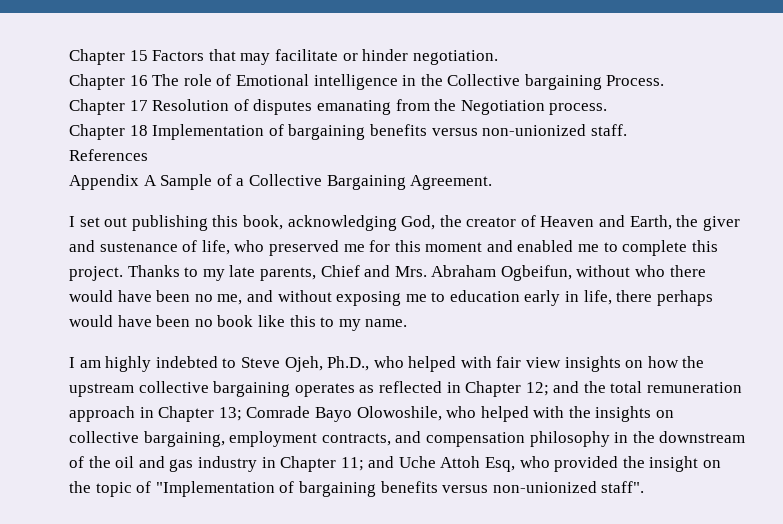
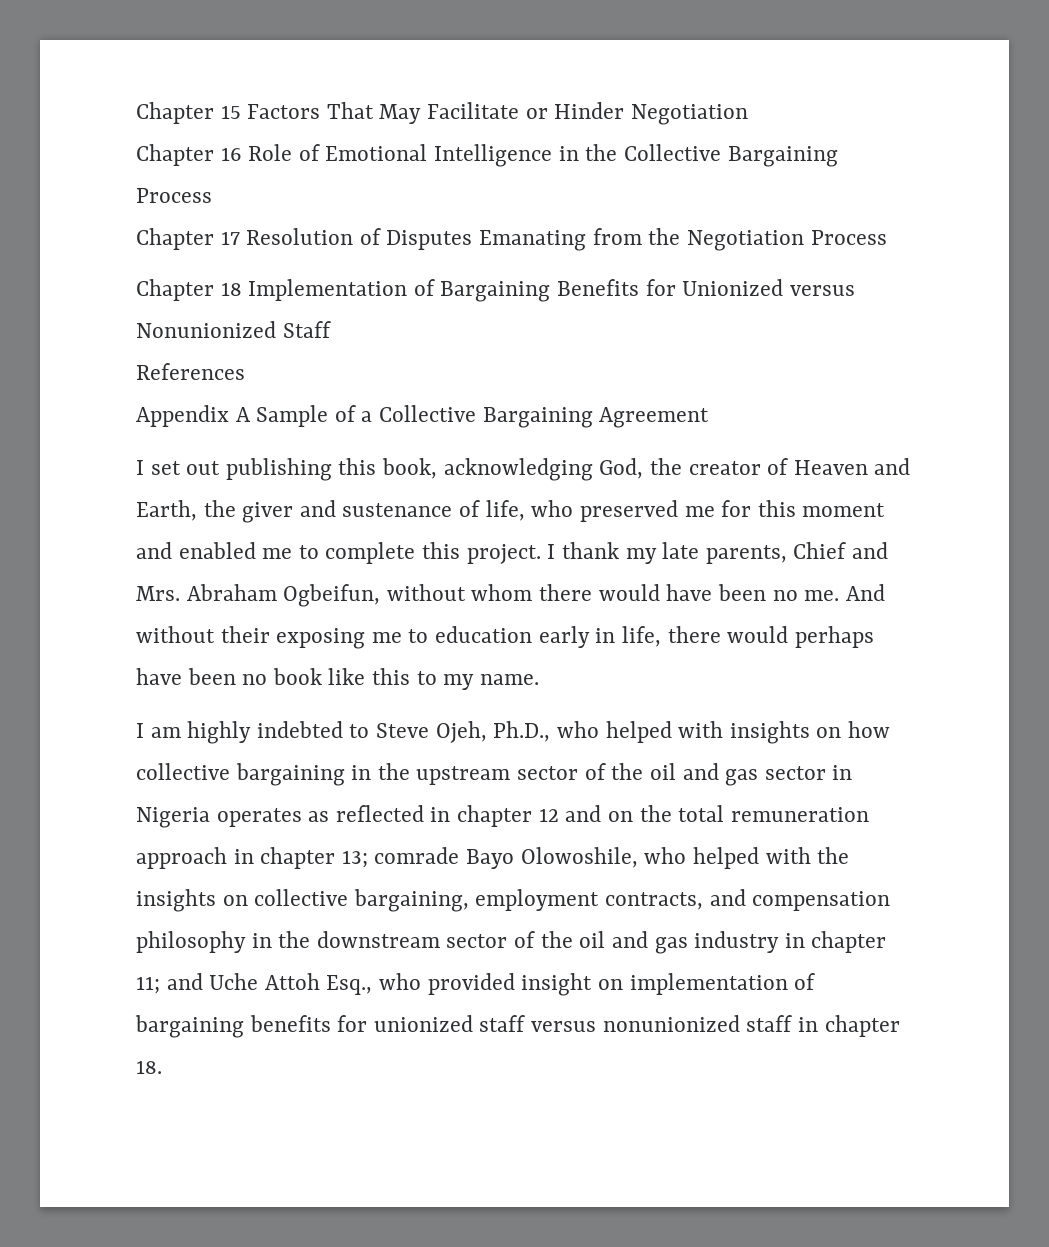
- Chapter 15 Factors that may facilitate or hinder negotiation.
+ Chapter 15 Factors That May Facilitate or Hinder Negotiation
- Chapter 16 The role of Emotional intelligence in the Collective bargaining Process.
+ Chapter 16 Role of Emotional Intelligence in the Collective Bargaining Process
- Chapter 17 Resolution of disputes emanating from the Negotiation process.
+ Chapter 17 Resolution of Disputes Emanating from the Negotiation Process
- Chapter 18 Implementation of bargaining benefits versus non-unionized staff.
+ Chapter 18 Implementation of Bargaining Benefits for Unionized versus Nonunionized Staff
- Appendix A Sample of a Collective Bargaining Agreement.
+ Appendix A Sample of a Collective Bargaining Agreement
- Thanks to my late parents, Chief and Mrs. Abraham Ogbeifun, without who there would have been no me, and without exposing me to education early in life, there perhaps would have been no book like this to my name.
+ I thank my late parents, Chief and Mrs. Abraham Ogbeifun, without whom there would have been no me. And without their exposing me to education early in life, there would perhaps have been no book like this to my name.
- I am highly indebted to Steve Ojeh, Ph.D., who helped with fair view insights on how the upstream collective bargaining operates as reflected in Chapter 12; and the total remuneration approach in Chapter 13; Comrade Bayo Olowoshile, who helped with the insights on collective bargaining, employment contracts, and compensation philosophy in the downstream of the oil and gas industry in Chapter 11; and Uche Attoh Esq, who provided the insight on the topic of "Implementation of bargaining benefits versus non-unionized staff".
+ I am highly indebted to Steve Ojeh, Ph.D., who helped with insights on how collective bargaining in the upstream sector of the oil and gas sector in Nigeria operates as reflected in chapter 12 and on the total remuneration approach in chapter 13; comrade Bayo Olowoshile, who helped with the insights on collective bargaining, employment contracts, and compensation philosophy in the downstream sector of the oil and gas industry in chapter 11; and Uche Attoh Esq., who provided insight on implementation of bargaining benefits for unionized staff versus nonunionized staff in chapter 18.

